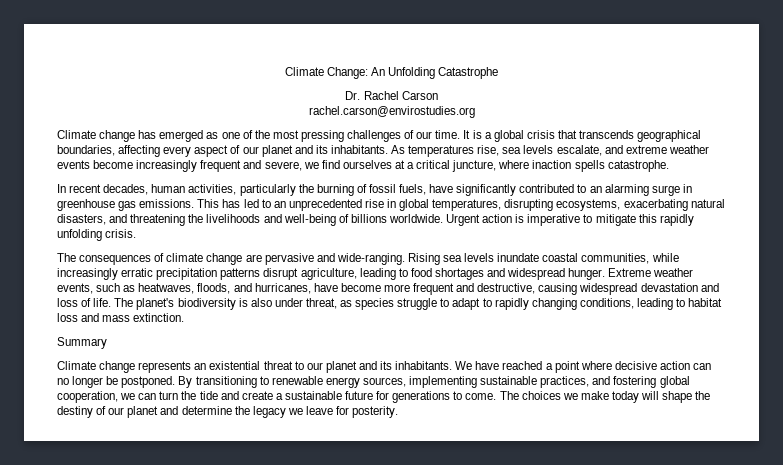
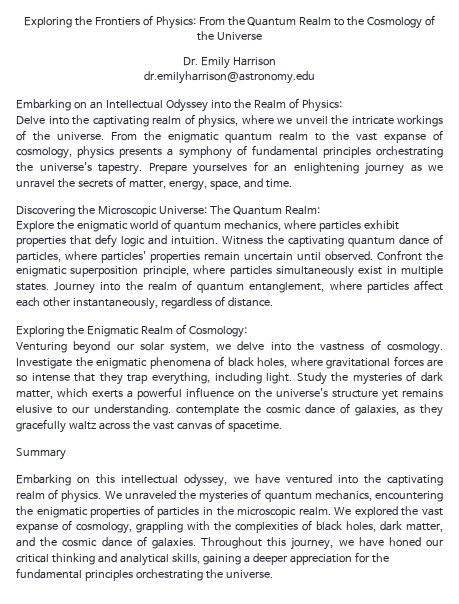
- Climate Change: An Unfolding Catastrophe
- Dr. Rachel Carson
- rachel.carson@envirostudies.org
- Climate change has emerged as one of the most pressing challenges of our time. It is a global crisis that transcends geographical boundaries, affecting every aspect of our planet and its inhabitants. As temperatures rise, sea levels escalate, and extreme weather events become increasingly frequent and severe, we find ourselves at a critical juncture, where inaction spells catastrophe.
- In recent decades, human activities, particularly the burning of fossil fuels, have significantly contributed to an alarming surge in greenhouse gas emissions. This has led to an unprecedented rise in global temperatures, disrupting ecosystems, exacerbating natural disasters, and threatening the livelihoods and well-being of billions worldwide. Urgent action is imperative to mitigate this rapidly unfolding crisis.
- The consequences of climate change are pervasive and wide-ranging. Rising sea levels inundate coastal communities, while increasingly erratic precipitation patterns disrupt agriculture, leading to food shortages and widespread hunger. Extreme weather events, such as heatwaves, floods, and hurricanes, have become more frequent and destructive, causing widespread devastation and loss of life. The planet's biodiversity is also under threat, as species struggle to adapt to rapidly changing conditions, leading to habitat loss and mass extinction.
+ Exploring the Frontiers of Physics: From the Quantum Realm to the Cosmology of the Universe
+ Dr. Emily Harrison
+ dr.emilyharrison@astronomy.edu
+ Embarking on an Intellectual Odyssey into the Realm of Physics:
+ Delve into the captivating realm of physics, where we unveil the intricate workings of the universe. From the enigmatic quantum realm to the vast expanse of cosmology, physics presents a symphony of fundamental principles orchestrating the universe's tapestry. Prepare yourselves for an enlightening journey as we unravel the secrets of matter, energy, space, and time.
+ Discovering the Microscopic Universe: The Quantum Realm:
+ Explore the enigmatic world of quantum mechanics, where particles exhibit properties that defy logic and intuition. Witness the captivating quantum dance of particles, where particles' properties remain uncertain until observed. Confront the enigmatic superposition principle, where particles simultaneously exist in multiple states. Journey into the realm of quantum entanglement, where particles affect each other instantaneously, regardless of distance.
+ Exploring the Enigmatic Realm of Cosmology:
+ Venturing beyond our solar system, we delve into the vastness of cosmology. Investigate the enigmatic phenomena of black holes, where gravitational forces are so intense that they trap everything, including light. Study the mysteries of dark matter, which exerts a powerful influence on the universe's structure yet remains elusive to our understanding. contemplate the cosmic dance of galaxies, as they gracefully waltz across the vast canvas of spacetime.
  Summary
- Climate change represents an existential threat to our planet and its inhabitants. We have reached a point where decisive action can no longer be postponed. By transitioning to renewable energy sources, implementing sustainable practices, and fostering global cooperation, we can turn the tide and create a sustainable future for generations to come. The choices we make today will shape the destiny of our planet and determine the legacy we leave for posterity.
+ Embarking on this intellectual odyssey, we have ventured into the captivating realm of physics. We unraveled the mysteries of quantum mechanics, encountering the enigmatic properties of particles in the microscopic realm. We explored the vast expanse of cosmology, grappling with the complexities of black holes, dark matter, and the cosmic dance of galaxies. Throughout this journey, we have honed our critical thinking and analytical skills, gaining a deeper appreciation for the fundamental principles orchestrating the universe.

